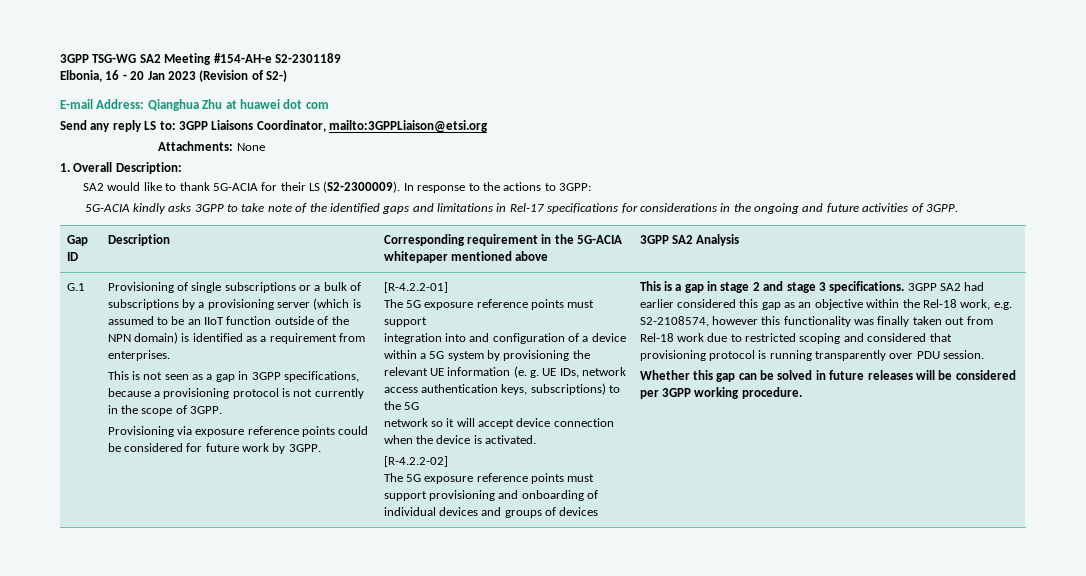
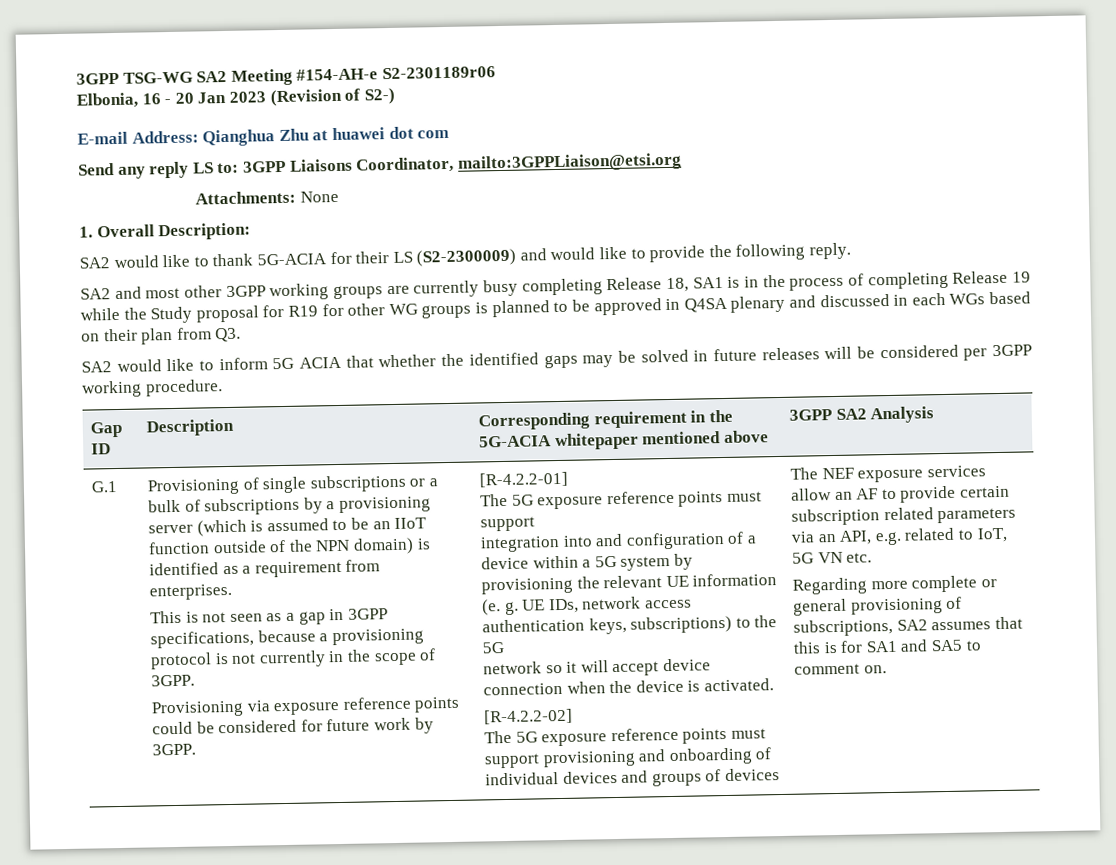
- 3GPP TSG-WG SA2 Meeting #154-AH-e S2-2301189
+ 3GPP TSG-WG SA2 Meeting #154-AH-e S2-2301189r06
- SA2 would like to thank 5G-ACIA for their LS (S2-2300009). In response to the actions to 3GPP:
- 5G-ACIA kindly asks 3GPP to take note of the identified gaps and limitations in Rel-17 specifications for considerations in the ongoing and future activities of 3GPP.
+ SA2 would like to thank 5G-ACIA for their LS (S2-2300009) and would like to provide the following reply.
+ SA2 and most other 3GPP working groups are currently busy completing Release 18, SA1 is in the process of completing Release 19 while the Study proposal for R19 for other WG groups is planned to be approved in Q4SA plenary and discussed in each WGs based on their plan from Q3.
+ SA2 would like to inform 5G ACIA that whether the identified gaps may be solved in future releases will be considered per 3GPP working procedure.
- This is a gap in stage 2 and stage 3 specifications. 3GPP SA2 had earlier considered this gap as an objective within the Rel-18 work, e.g. S2-2108574, however this functionality was finally taken out from Rel-18 work due to restricted scoping and considered that provisioning protocol is running transparently over PDU session.
- Whether this gap can be solved in future releases will be considered per 3GPP working procedure.
+ The NEF exposure services allow an AF to provide certain subscription related parameters via an API, e.g. related to IoT, 5G VN etc.
+ Regarding more complete or general provisioning of subscriptions, SA2 assumes that this is for SA1 and SA5 to comment on.

